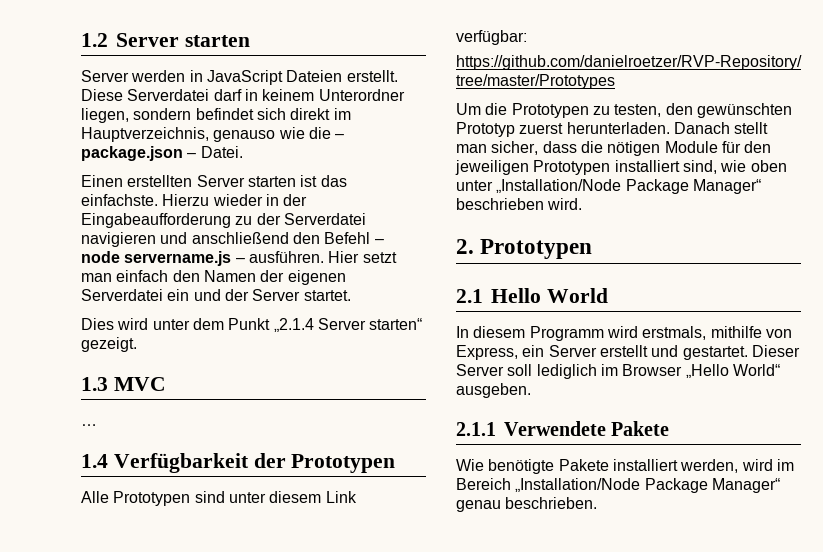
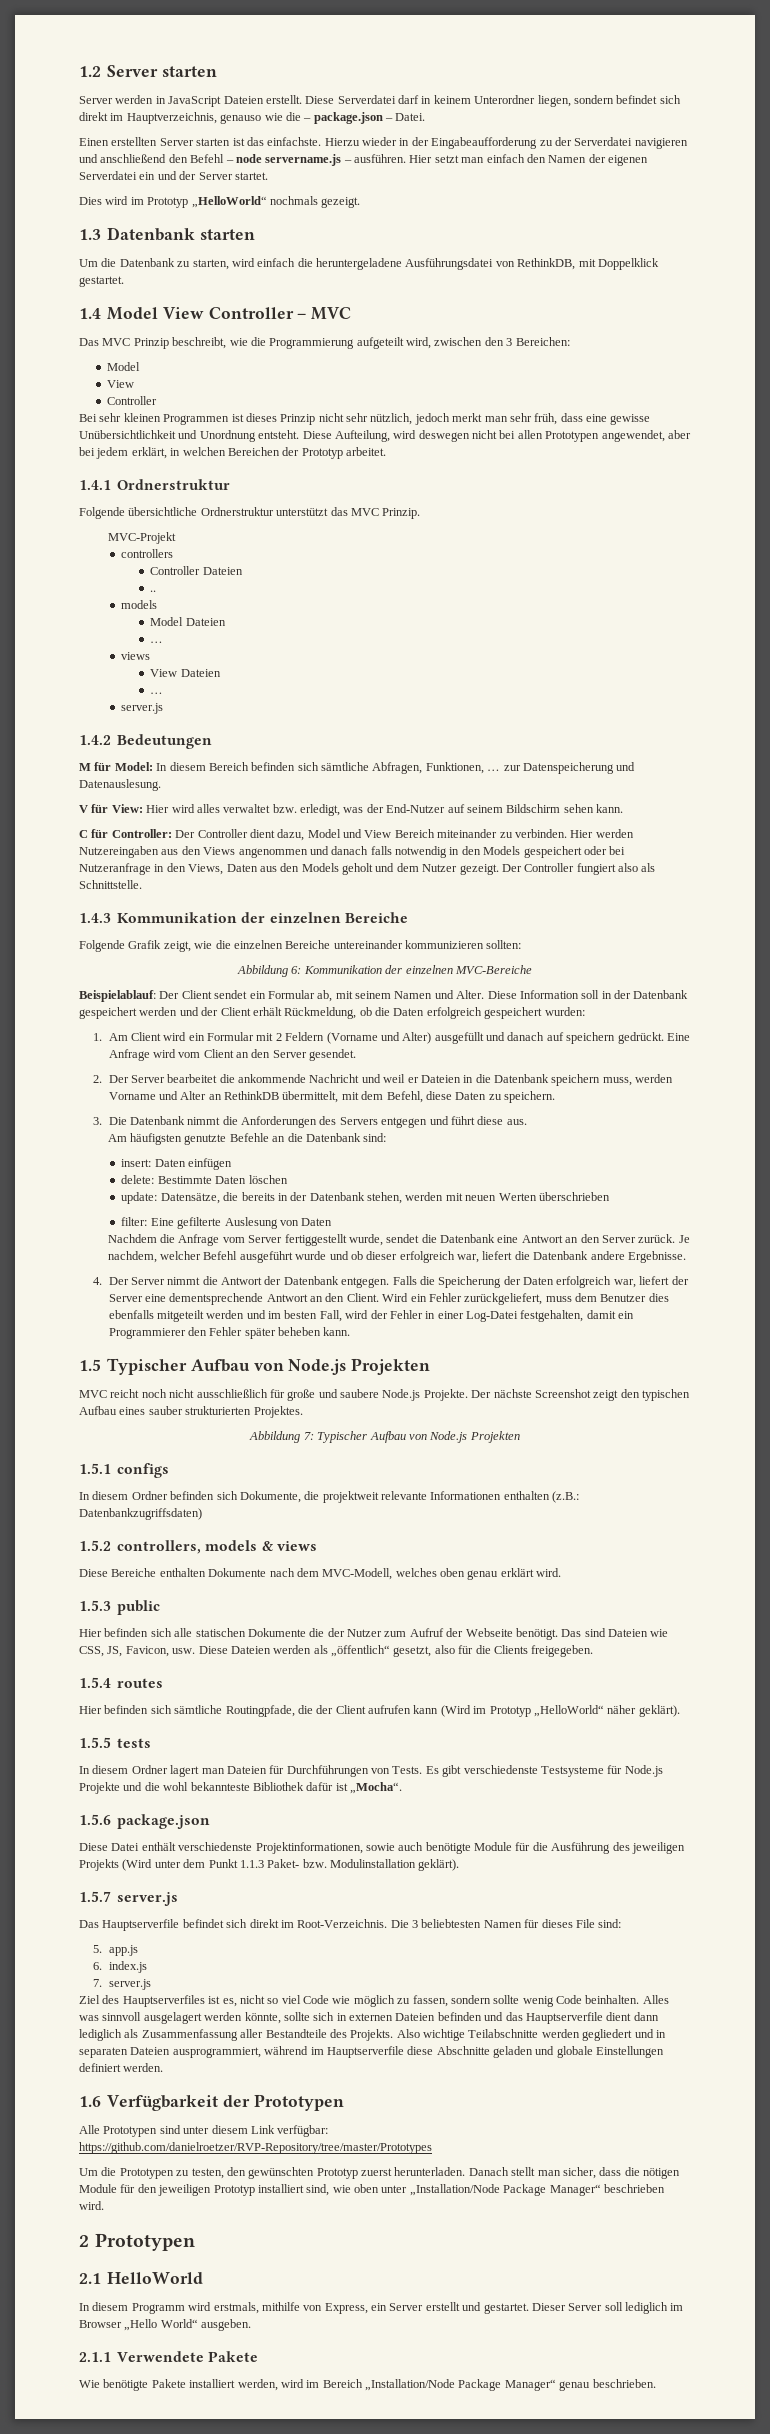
- Dies wird unter dem Punkt „2.1.4 Server starten“ gezeigt.
- 1.3 MVC
+ Dies wird im Prototyp „HelloWorld“ nochmals gezeigt.
+ 1.3 Datenbank starten
+ Um die Datenbank zu starten, wird einfach die heruntergeladene Ausführungsdatei von RethinkDB, mit Doppelklick gestartet.
+ 1.4 Model View Controller – MVC
+ Das MVC Prinzip beschreibt, wie die Programmierung aufgeteilt wird, zwischen den 3 Bereichen:
+ Model
+ View
+ Controller
+ Bei sehr kleinen Programmen ist dieses Prinzip nicht sehr nützlich, jedoch merkt man sehr früh, dass eine gewisse Unübersichtlichkeit und Unordnung entsteht. Diese Aufteilung, wird deswegen nicht bei allen Prototypen angewendet, aber bei jedem erklärt, in welchen Bereichen der Prototyp arbeitet.
+ 1.4.1 Ordnerstruktur
+ Folgende übersichtliche Ordnerstruktur unterstützt das MVC Prinzip.
+ MVC-Projekt
+ controllers
+ Controller Dateien
+ ..
+ models
+ Model Dateien
  …
- 1.4 Verfügbarkeit der Prototypen
+ views
+ View Dateien
+ …
+ server.js
+ 1.4.2 Bedeutungen
+ M für Model: In diesem Bereich befinden sich sämtliche Abfragen, Funktionen, … zur Datenspeicherung und Datenauslesung.
+ V für View: Hier wird alles verwaltet bzw. erledigt, was der End-Nutzer auf seinem Bildschirm sehen kann.
+ C für Controller: Der Controller dient dazu, Model und View Bereich miteinander zu verbinden. Hier werden Nutzereingaben aus den Views angenommen und danach falls notwendig in den Models gespeichert oder bei Nutzeranfrage in den Views, Daten aus den Models geholt und dem Nutzer gezeigt. Der Controller fungiert also als Schnittstelle.
+ 1.4.3 Kommunikation der einzelnen Bereiche
+ Folgende Grafik zeigt, wie die einzelnen Bereiche untereinander kommunizieren sollten:
+ Abbildung 6: Kommunikation der einzelnen MVC-Bereiche
+ Beispielablauf: Der Client sendet ein Formular ab, mit seinem Namen und Alter. Diese Information soll in der Datenbank gespeichert werden und der Client erhält Rückmeldung, ob die Daten erfolgreich gespeichert wurden:
+ 1. Am Client wird ein Formular mit 2 Feldern (Vorname und Alter) ausgefüllt und danach auf speichern gedrückt. Eine Anfrage wird vom Client an den Server gesendet.
+ 2. Der Server bearbeitet die ankommende Nachricht und weil er Dateien in die Datenbank speichern muss, werden Vorname und Alter an RethinkDB übermittelt, mit dem Befehl, diese Daten zu speichern.
+ 3. Die Datenbank nimmt die Anforderungen des Servers entgegen und führt diese aus.
+ Am häufigsten genutzte Befehle an die Datenbank sind:
+ insert: Daten einfügen
+ delete: Bestimmte Daten löschen
+ update: Datensätze, die bereits in der Datenbank stehen, werden mit neuen Werten überschrieben
+ filter: Eine gefilterte Auslesung von Daten
+ Nachdem die Anfrage vom Server fertiggestellt wurde, sendet die Datenbank eine Antwort an den Server zurück. Je nachdem, welcher Befehl ausgeführt wurde und ob dieser erfolgreich war, liefert die Datenbank andere Ergebnisse.
+ 4. Der Server nimmt die Antwort der Datenbank entgegen. Falls die Speicherung der Daten erfolgreich war, liefert der Server eine dementsprechende Antwort an den Client. Wird ein Fehler zurückgeliefert, muss dem Benutzer dies ebenfalls mitgeteilt werden und im besten Fall, wird der Fehler in einer Log-Datei festgehalten, damit ein Programmierer den Fehler später beheben kann.
+ 1.5 Typischer Aufbau von Node.js Projekten
+ MVC reicht noch nicht ausschließlich für große und saubere Node.js Projekte. Der nächste Screenshot zeigt den typischen Aufbau eines sauber strukturierten Projektes.
+ Abbildung 7: Typischer Aufbau von Node.js Projekten
+ 1.5.1 configs
+ In diesem Ordner befinden sich Dokumente, die projektweit relevante Informationen enthalten (z.B.: Datenbankzugriffsdaten)
+ 1.5.2 controllers, models & views
+ Diese Bereiche enthalten Dokumente nach dem MVC-Modell, welches oben genau erklärt wird.
+ 1.5.3 public
+ Hier befinden sich alle statischen Dokumente die der Nutzer zum Aufruf der Webseite benötigt. Das sind Dateien wie CSS, JS, Favicon, usw. Diese Dateien werden als „öffentlich“ gesetzt, also für die Clients freigegeben.
+ 1.5.4 routes
+ Hier befinden sich sämtliche Routingpfade, die der Client aufrufen kann (Wird im Prototyp „HelloWorld“ näher geklärt).
+ 1.5.5 tests
+ In diesem Ordner lagert man Dateien für Durchführungen von Tests. Es gibt verschiedenste Testsysteme für Node.js Projekte und die wohl bekannteste Bibliothek dafür ist „Mocha“.
+ 1.5.6 package.json
+ Diese Datei enthält verschiedenste Projektinformationen, sowie auch benötigte Module für die Ausführung des jeweiligen Projekts (Wird unter dem Punkt 1.1.3 Paket- bzw. Modulinstallation geklärt).
+ 1.5.7 server.js
+ Das Hauptserverfile befindet sich direkt im Root-Verzeichnis. Die 3 beliebtesten Namen für dieses File sind:
+ 5. app.js
+ 6. index.js
+ 7. server.js
+ Ziel des Hauptserverfiles ist es, nicht so viel Code wie möglich zu fassen, sondern sollte wenig Code beinhalten. Alles was sinnvoll ausgelagert werden könnte, sollte sich in externen Dateien befinden und das Hauptserverfile dient dann lediglich als Zusammenfassung aller Bestandteile des Projekts. Also wichtige Teilabschnitte werden gegliedert und in separaten Dateien ausprogrammiert, während im Hauptserverfile diese Abschnitte geladen und globale Einstellungen definiert werden.
+ 1.6 Verfügbarkeit der Prototypen
- Danach stellt man sicher, dass die nötigen Module für den jeweiligen Prototypen installiert sind, wie oben unter „Installation/Node Package Manager“ beschrieben wird.
+ Danach stellt man sicher, dass die nötigen Module für den jeweiligen Prototyp installiert sind, wie oben unter „Installation/Node Package Manager“ beschrieben wird.
- 2. Prototypen
+ 2 Prototypen
- 2.1 Hello World
+ 2.1 HelloWorld

